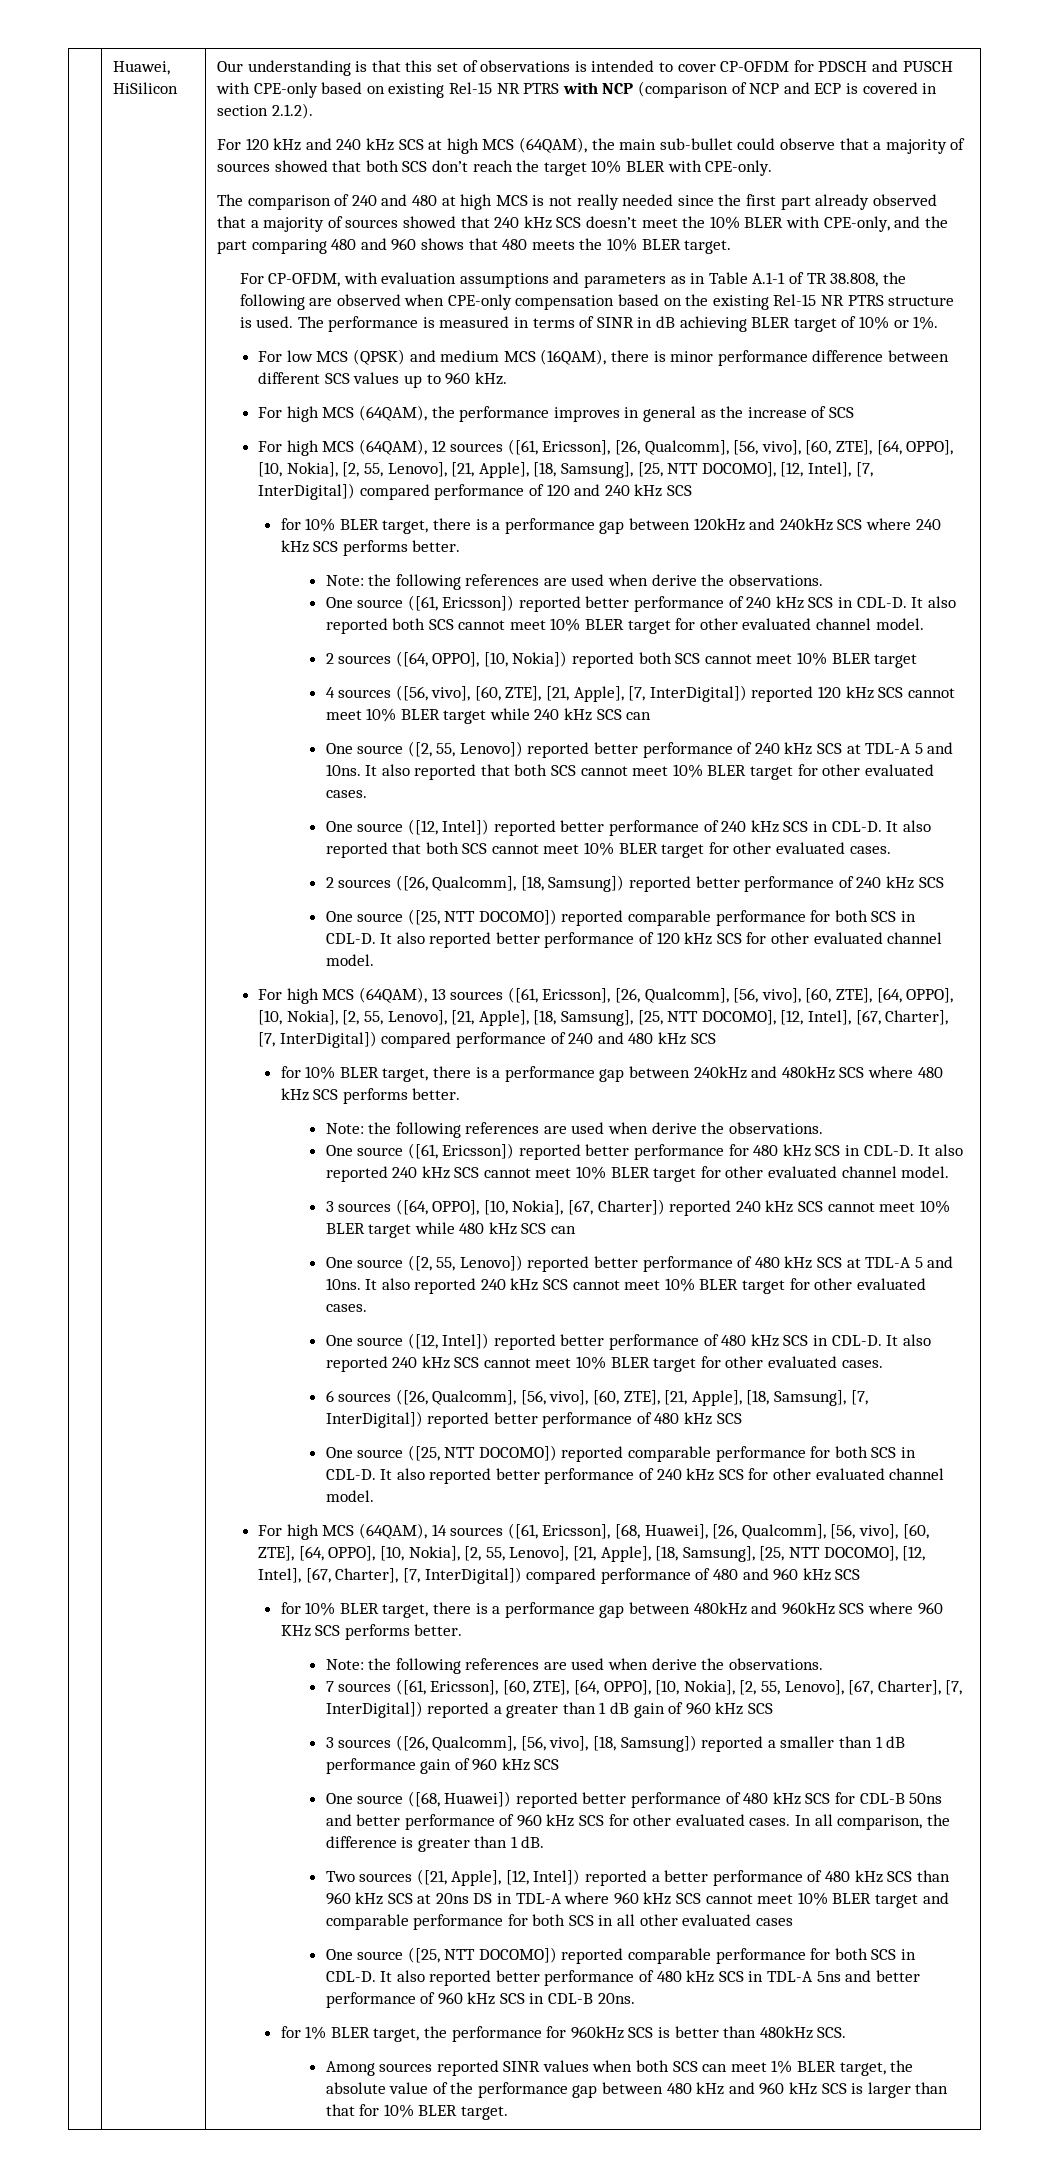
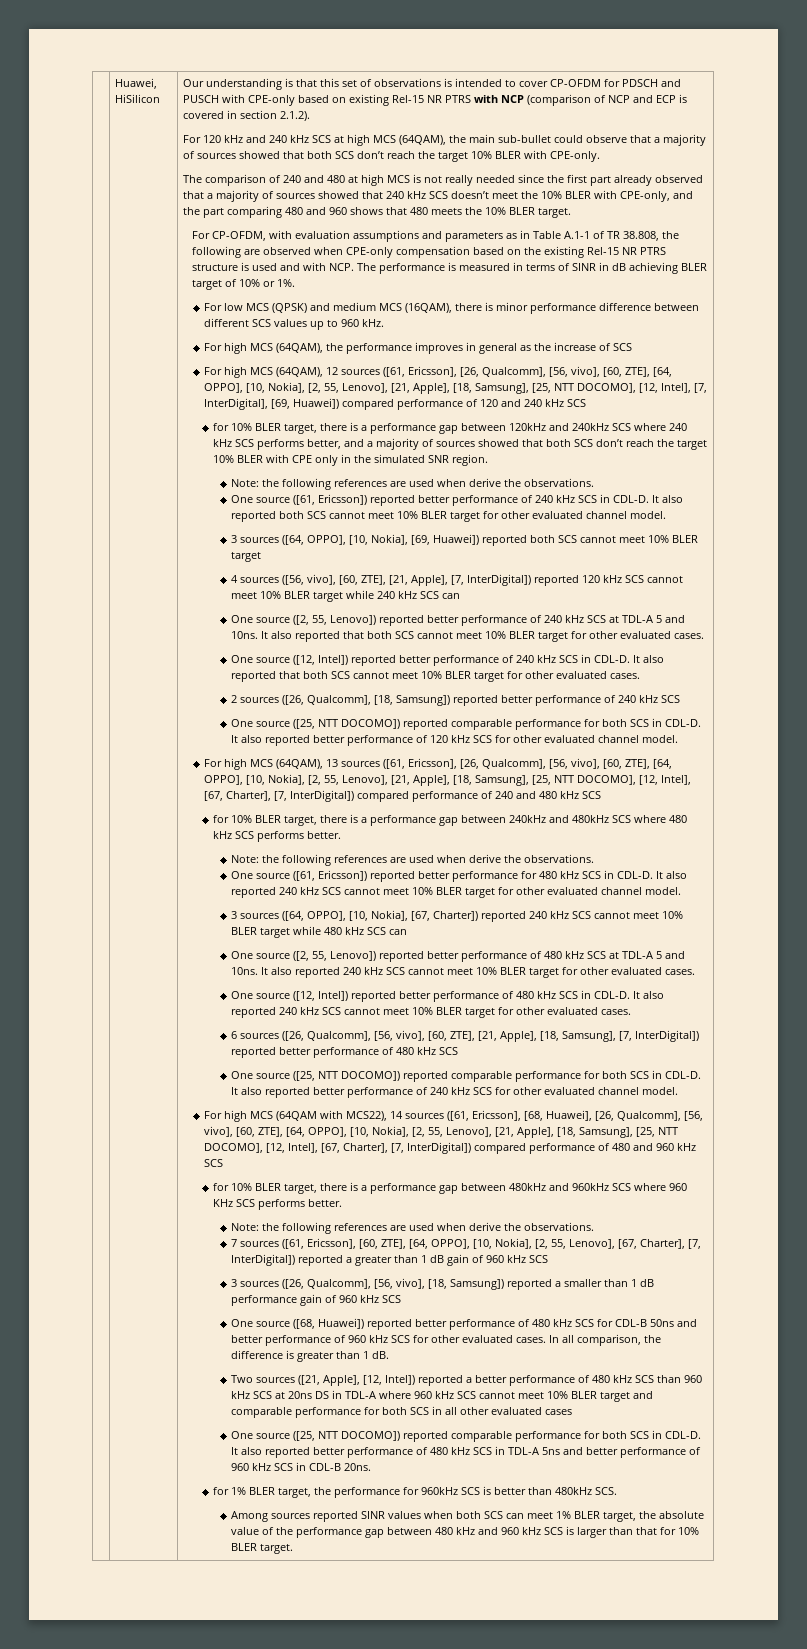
- For CP-OFDM, with evaluation assumptions and parameters as in Table A.1-1 of TR 38.808, the following are observed when CPE-only compensation based on the existing Rel-15 NR PTRS structure is used. The performance is measured in terms of SINR in dB achieving BLER target of 10% or 1%.
+ For CP-OFDM, with evaluation assumptions and parameters as in Table A.1-1 of TR 38.808, the following are observed when CPE-only compensation based on the existing Rel-15 NR PTRS structure is used and with NCP. The performance is measured in terms of SINR in dB achieving BLER target of 10% or 1%.
- For high MCS (64QAM), 12 sources ([61, Ericsson], [26, Qualcomm], [56, vivo], [60, ZTE], [64, OPPO], [10, Nokia], [2, 55, Lenovo], [21, Apple], [18, Samsung], [25, NTT DOCOMO], [12, Intel], [7, InterDigital]) compared performance of 120 and 240 kHz SCS
+ For high MCS (64QAM), 12 sources ([61, Ericsson], [26, Qualcomm], [56, vivo], [60, ZTE], [64, OPPO], [10, Nokia], [2, 55, Lenovo], [21, Apple], [18, Samsung], [25, NTT DOCOMO], [12, Intel], [7, InterDigital], [69, Huawei]) compared performance of 120 and 240 kHz SCS
- for 10% BLER target, there is a performance gap between 120kHz and 240kHz SCS where 240 kHz SCS performs better.
+ for 10% BLER target, there is a performance gap between 120kHz and 240kHz SCS where 240 kHz SCS performs better, and a majority of sources showed that both SCS don’t reach the target 10% BLER with CPE only in the simulated SNR region.
- 2 sources ([64, OPPO], [10, Nokia]) reported both SCS cannot meet 10% BLER target
+ 3 sources ([64, OPPO], [10, Nokia], [69, Huawei]) reported both SCS cannot meet 10% BLER target
- For high MCS (64QAM), 14 sources ([61, Ericsson], [68, Huawei], [26, Qualcomm], [56, vivo], [60, ZTE], [64, OPPO], [10, Nokia], [2, 55, Lenovo], [21, Apple], [18, Samsung], [25, NTT DOCOMO], [12, Intel], [67, Charter], [7, InterDigital]) compared performance of 480 and 960 kHz SCS
+ For high MCS (64QAM with MCS22), 14 sources ([61, Ericsson], [68, Huawei], [26, Qualcomm], [56, vivo], [60, ZTE], [64, OPPO], [10, Nokia], [2, 55, Lenovo], [21, Apple], [18, Samsung], [25, NTT DOCOMO], [12, Intel], [67, Charter], [7, InterDigital]) compared performance of 480 and 960 kHz SCS

